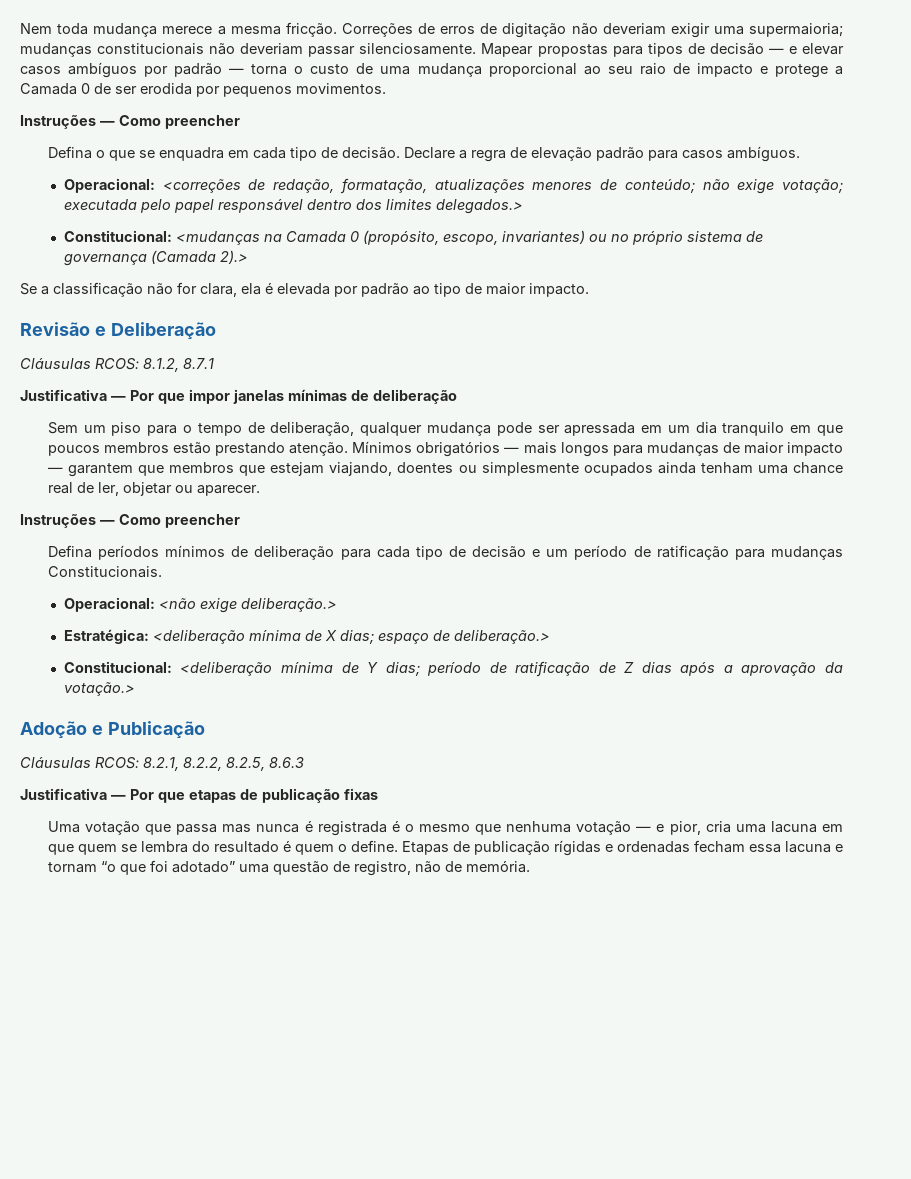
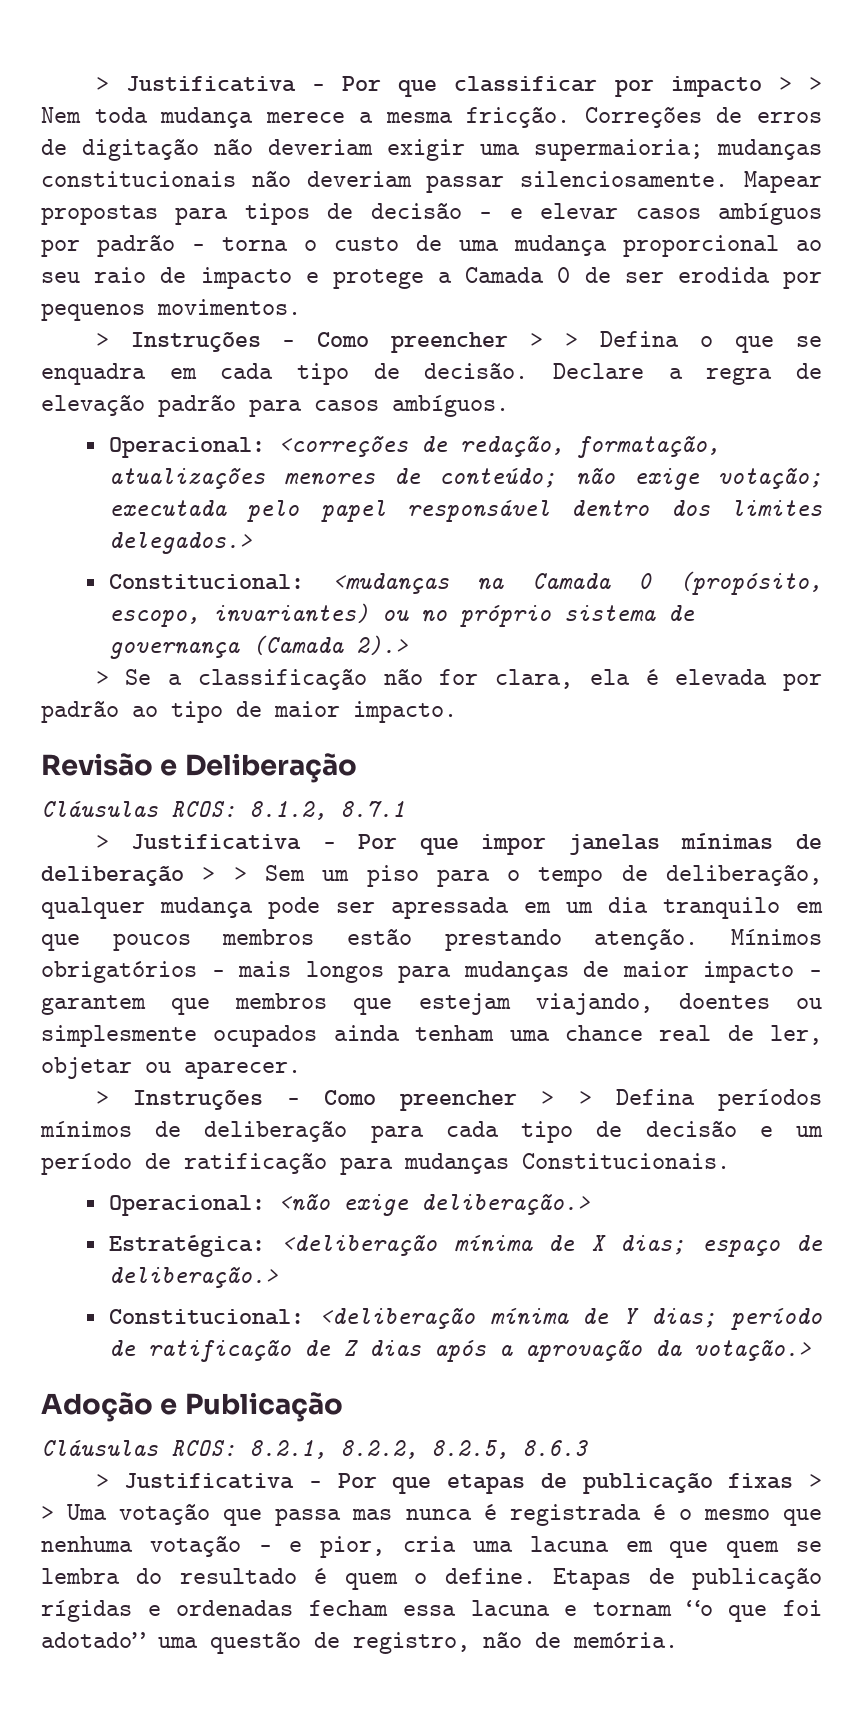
- Nem toda mudança merece a mesma fricção.
+ > Justificativa — Por que classificar por impacto > > Nem toda mudança merece a mesma fricção.
  Mapear propostas para tipos de decisão — e elevar casos ambíguos por padrão — torna o custo de uma mudança proporcional ao seu raio de impacto e protege a Camada 0 de ser erodida por pequenos movimentos.
- Instruções — Como preencher
- Defina o que se enquadra em cada tipo de decisão.
+ > Instruções — Como preencher > > Defina o que se enquadra em cada tipo de decisão.
- Se a classificação não for clara, ela é elevada por padrão ao tipo de maior impacto.
+ > Se a classificação não for clara, ela é elevada por padrão ao tipo de maior impacto.
- Justificativa — Por que impor janelas mínimas de deliberação
- Sem um piso para o tempo de deliberação, qualquer mudança pode ser apressada em um dia tranquilo em que poucos membros estão prestando atenção.
+ > Justificativa — Por que impor janelas mínimas de deliberação > > Sem um piso para o tempo de deliberação, qualquer mudança pode ser apressada em um dia tranquilo em que poucos membros estão prestando atenção.
  Mínimos obrigatórios — mais longos para mudanças de maior impacto — garantem que membros que estejam viajando, doentes ou simplesmente ocupados ainda tenham uma chance real de ler, objetar ou aparecer.
- Instruções — Como preencher
- Defina períodos mínimos de deliberação para cada tipo de decisão e um período de ratificação para mudanças Constitucionais.
+ > Instruções — Como preencher > > Defina períodos mínimos de deliberação para cada tipo de decisão e um período de ratificação para mudanças Constitucionais.
- Justificativa — Por que etapas de publicação fixas
- Uma votação que passa mas nunca é registrada é o mesmo que nenhuma votação — e pior, cria uma lacuna em que quem se lembra do resultado é quem o define.
+ > Justificativa — Por que etapas de publicação fixas > > Uma votação que passa mas nunca é registrada é o mesmo que nenhuma votação — e pior, cria uma lacuna em que quem se lembra do resultado é quem o define.

